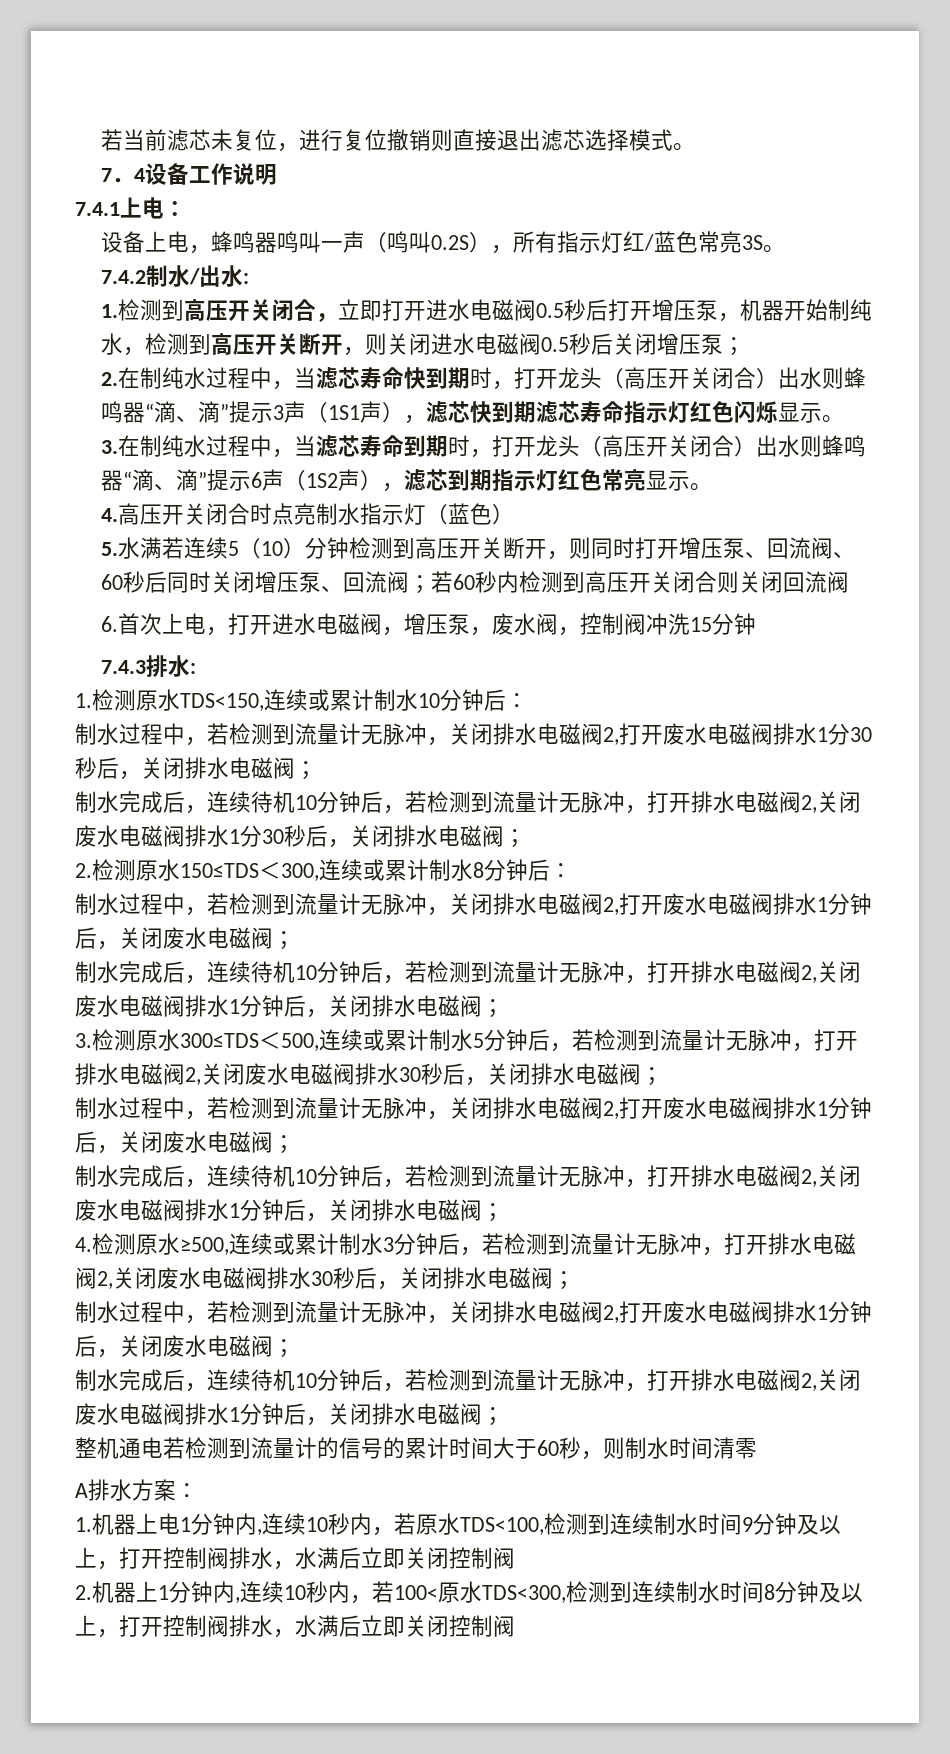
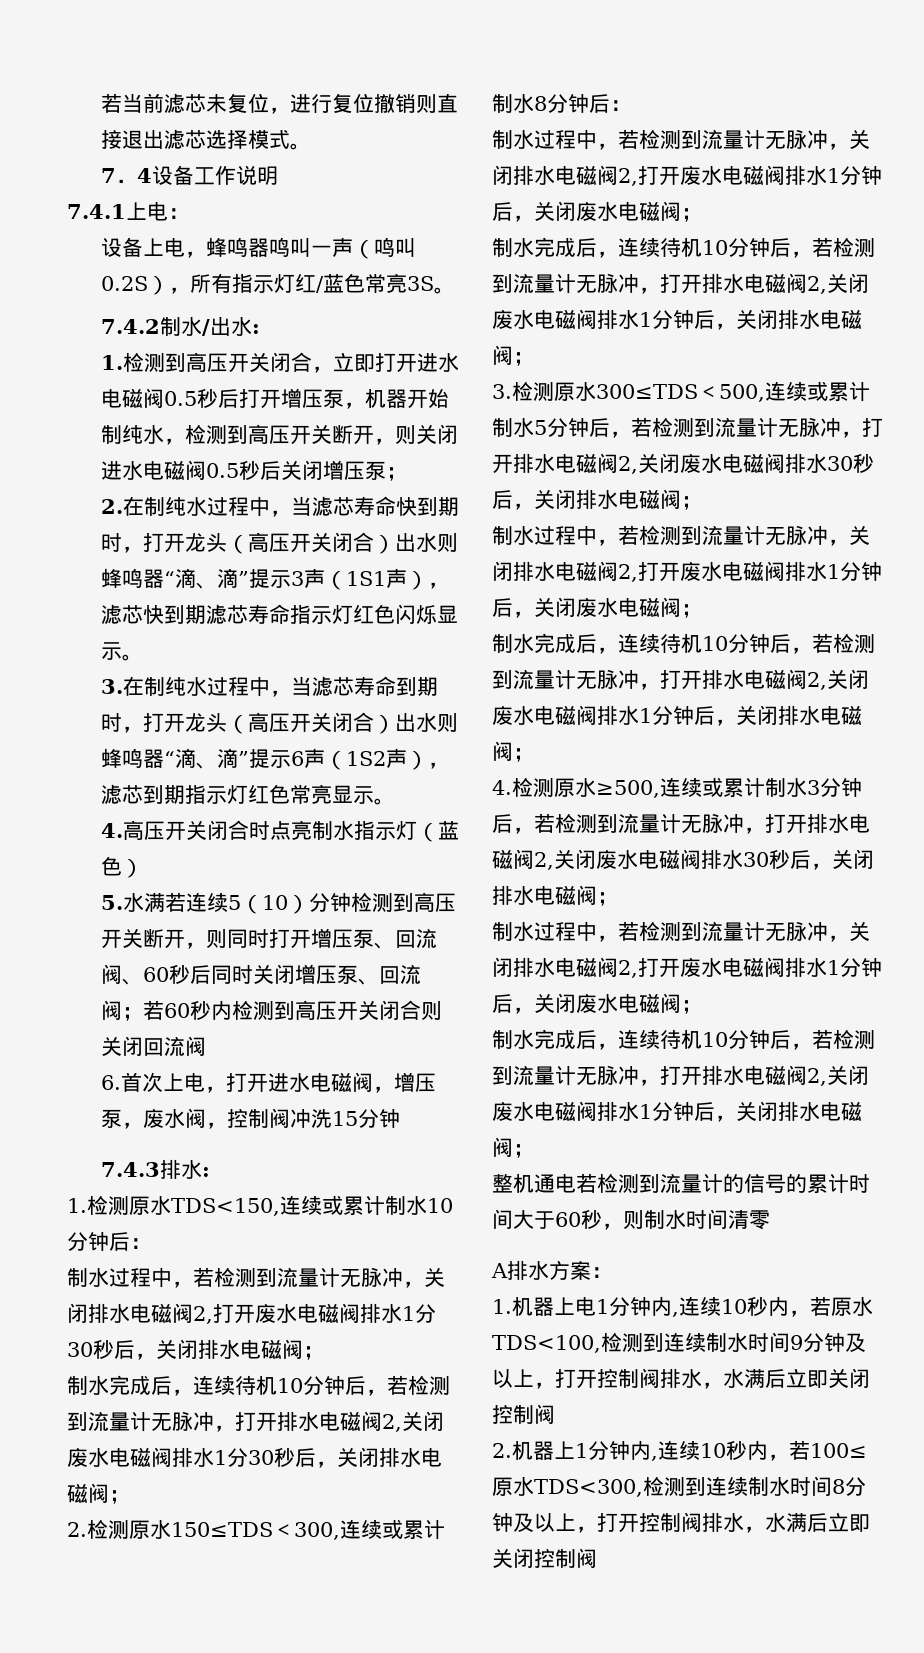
- 2.机器上1分钟内,连续10秒内，若100<原水TDS<300,检测到连续制水时间8分钟及以上，打开控制阀排水，水满后立即关闭控制阀
+ 2.机器上1分钟内,连续10秒内，若100≤原水TDS<300,检测到连续制水时间8分钟及以上，打开控制阀排水，水满后立即关闭控制阀

